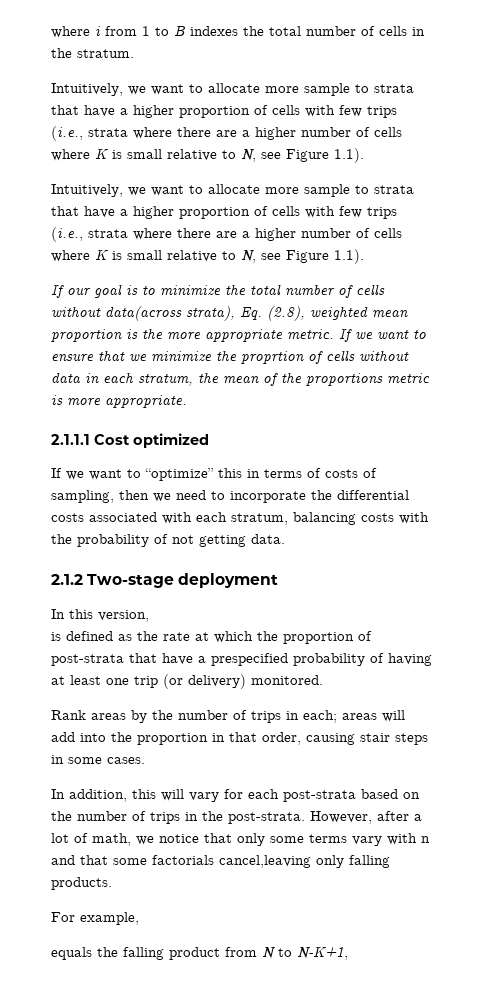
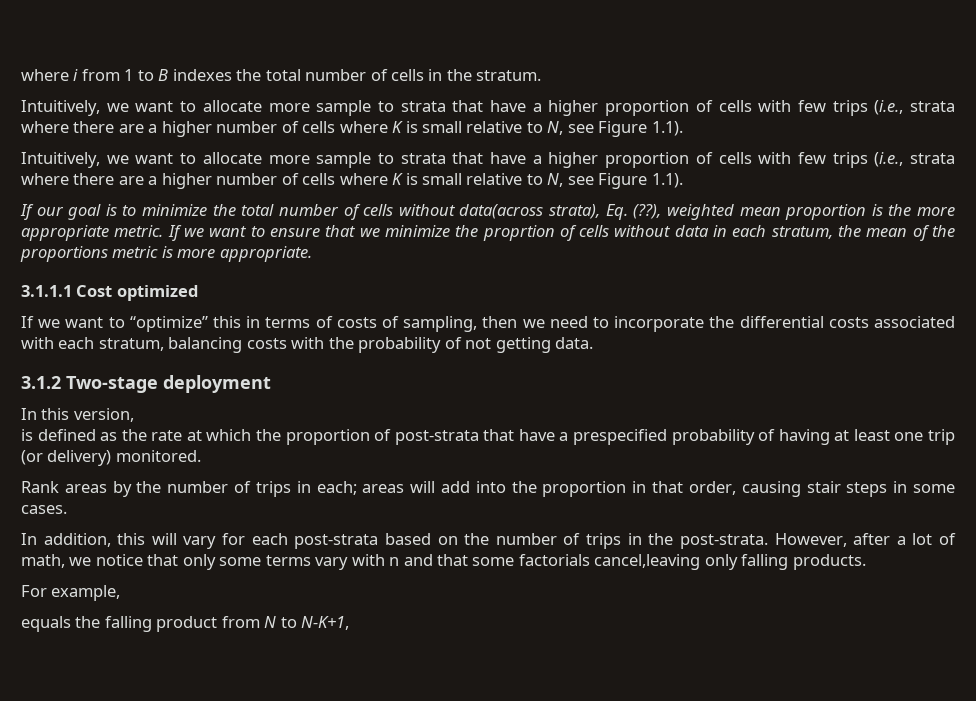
- If our goal is to minimize the total number of cells without data(across strata), Eq. (2.8), weighted mean proportion is the more appropriate metric.
+ If our goal is to minimize the total number of cells without data(across strata), Eq. (??), weighted mean proportion is the more appropriate metric.
- 2.1.1.1 Cost optimized
+ 3.1.1.1 Cost optimized
- 2.1.2 Two-stage deployment
+ 3.1.2 Two-stage deployment

